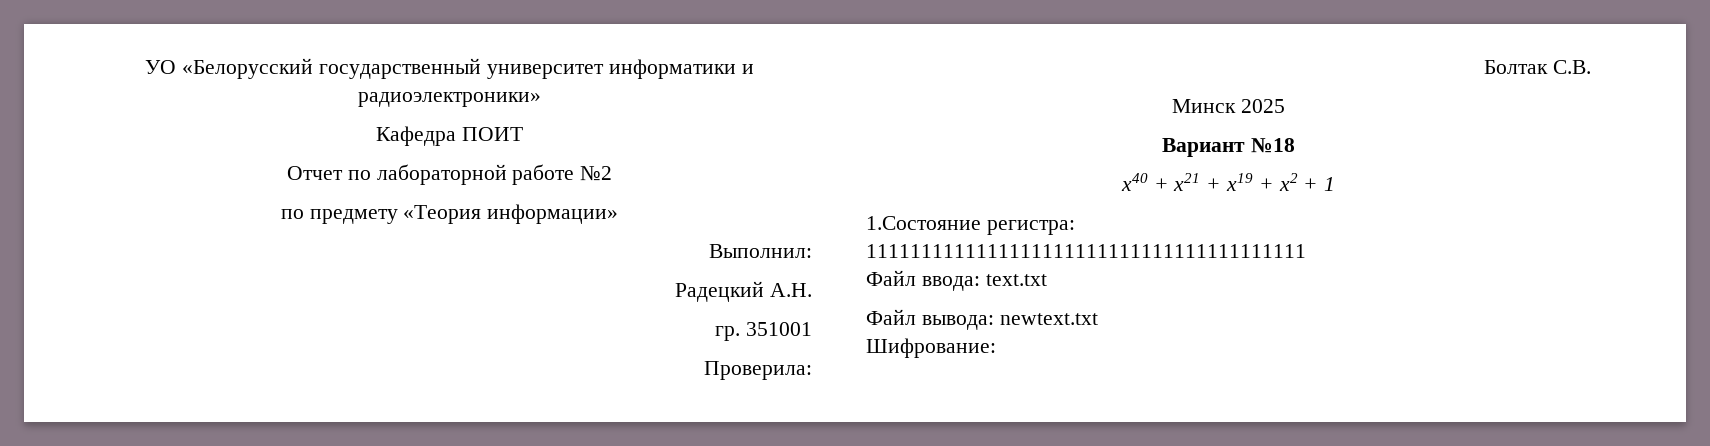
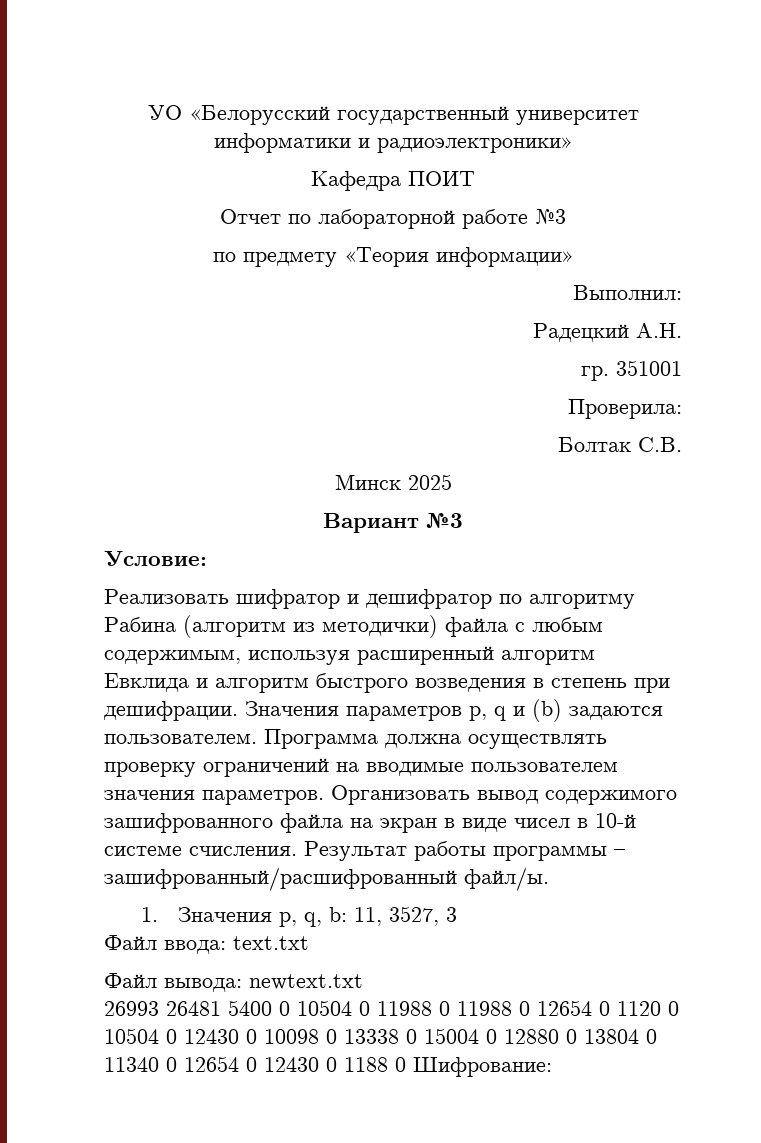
- Отчет по лабораторной работе №2
+ Отчет по лабораторной работе №3
- Вариант №18
- x40 + x21 + x19 + x2 + 1
- 1.Состояние регистра:
- 1111111111111111111111111111111111111111
+ Вариант №3
+ Условие:
+ Реализовать шифратор и дешифратор по алгоритму Рабина (алгоритм из методички) файла с любым содержимым, используя расширенный алгоритм Евклида и алгоритм быстрого возведения в степень при дешифрации. Значения параметров p, q и (b) задаются пользователем. Программа должна осуществлять проверку ограничений на вводимые пользователем значения параметров. Организовать вывод содержимого зашифрованного файла на экран в виде чисел в 10-й системе счисления. Результат работы программы – зашифрованный/расшифрованный файл/ы.
+ 1. Значения p, q, b: 11, 3527, 3
- Шифрование:
+ 26993 26481 5400 0 10504 0 11988 0 11988 0 12654 0 1120 0 10504 0 12430 0 10098 0 13338 0 15004 0 12880 0 13804 0 11340 0 12654 0 12430 0 1188 0 Шифрование:

